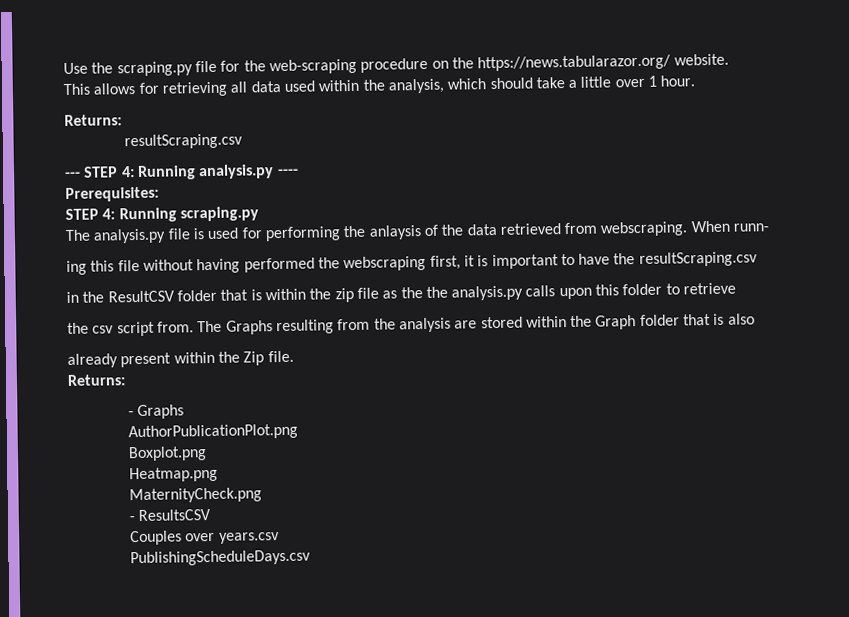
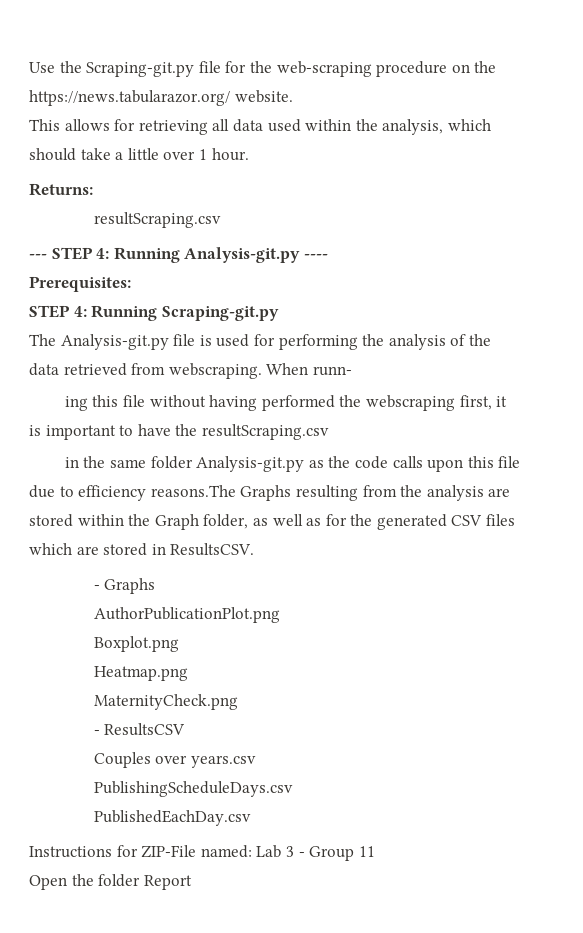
- Use the scraping.py file for the web-scraping procedure on the https://news.tabularazor.org/ website.
+ Use the Scraping-git.py file for the web-scraping procedure on the https://news.tabularazor.org/ website.
- --- STEP 4: Running analysis.py ----
+ --- STEP 4: Running Analysis-git.py ----
- STEP 4: Running scraping.py
- The analysis.py file is used for performing the anlaysis of the data retrieved from webscraping.
+ STEP 4: Running Scraping-git.py
+ The Analysis-git.py file is used for performing the analysis of the data retrieved from webscraping.
- in the ResultCSV folder that is within the zip file as the the analysis.py calls upon this folder to retrieve
- the csv script from. The Graphs resulting from the analysis are stored within the Graph folder that is also
- already present within the Zip file.
- Returns:
+ in the same folder Analysis-git.py as the code calls upon this file due to efficiency reasons.The Graphs resulting from the analysis are stored within the Graph folder, as well as for the generated CSV files which are stored in ResultsCSV.
+ PublishedEachDay.csv
+ Instructions for ZIP-File named: Lab 3 - Group 11
+ Open the folder Report

